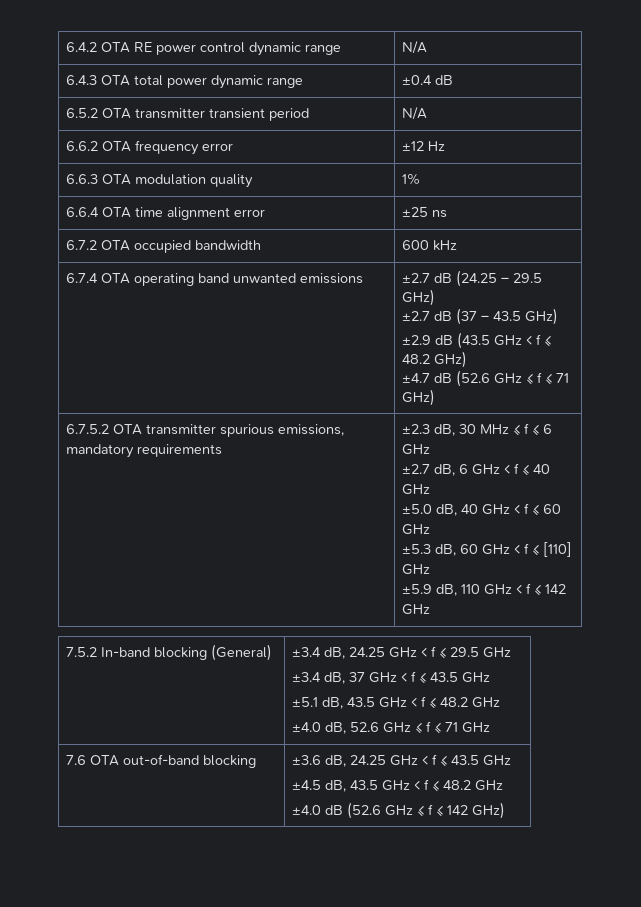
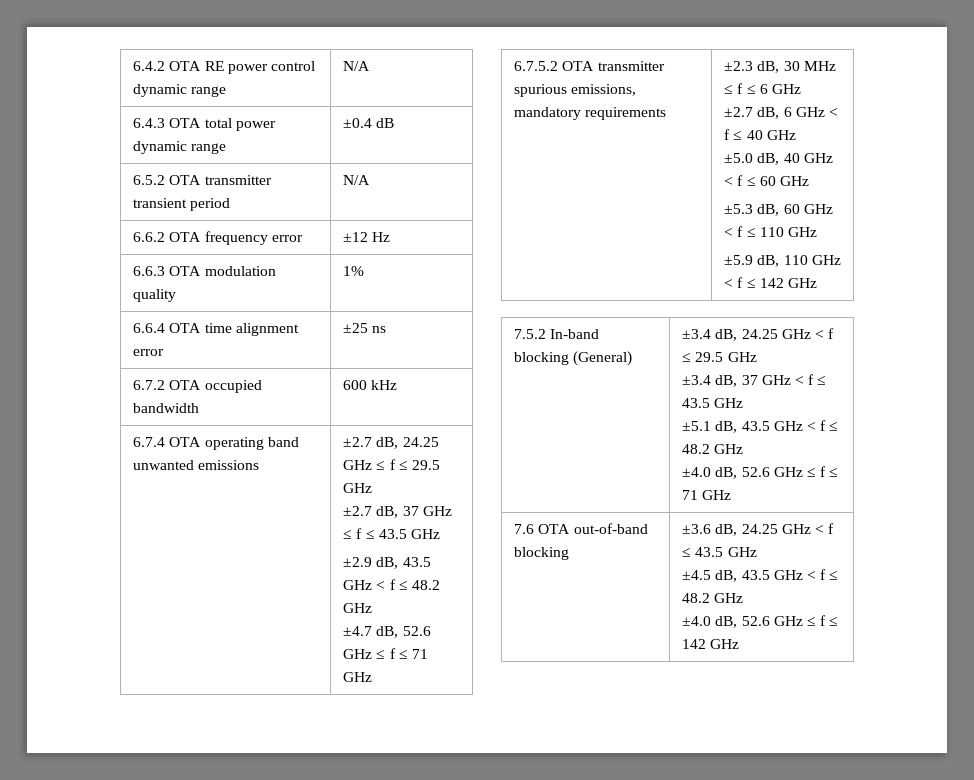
- ±2.7 dB (24.25 – 29.5 GHz)
- ±2.7 dB (37 – 43.5 GHz)
+ ±2.7 dB, 24.25 GHz ≤ f ≤ 29.5 GHz
+ ±2.7 dB, 37 GHz ≤ f ≤ 43.5 GHz
- ±2.9 dB (43.5 GHz < f ≤ 48.2 GHz)
+ ±2.9 dB, 43.5 GHz < f ≤ 48.2 GHz
- ±4.7 dB (52.6 GHz ≤ f ≤ 71 GHz)
+ ±4.7 dB, 52.6 GHz ≤ f ≤ 71 GHz
- ±5.3 dB, 60 GHz < f ≤ [110] GHz
+ ±5.3 dB, 60 GHz < f ≤ 110 GHz
  7.6 OTA out-of-band blocking | ±3.6 dB, 24.25 GHz < f ≤ 43.5 GHz
  ±4.5 dB, 43.5 GHz < f ≤ 48.2 GHz
- ±4.0 dB (52.6 GHz ≤ f ≤ 142 GHz)
+ ±4.0 dB, 52.6 GHz ≤ f ≤ 142 GHz

